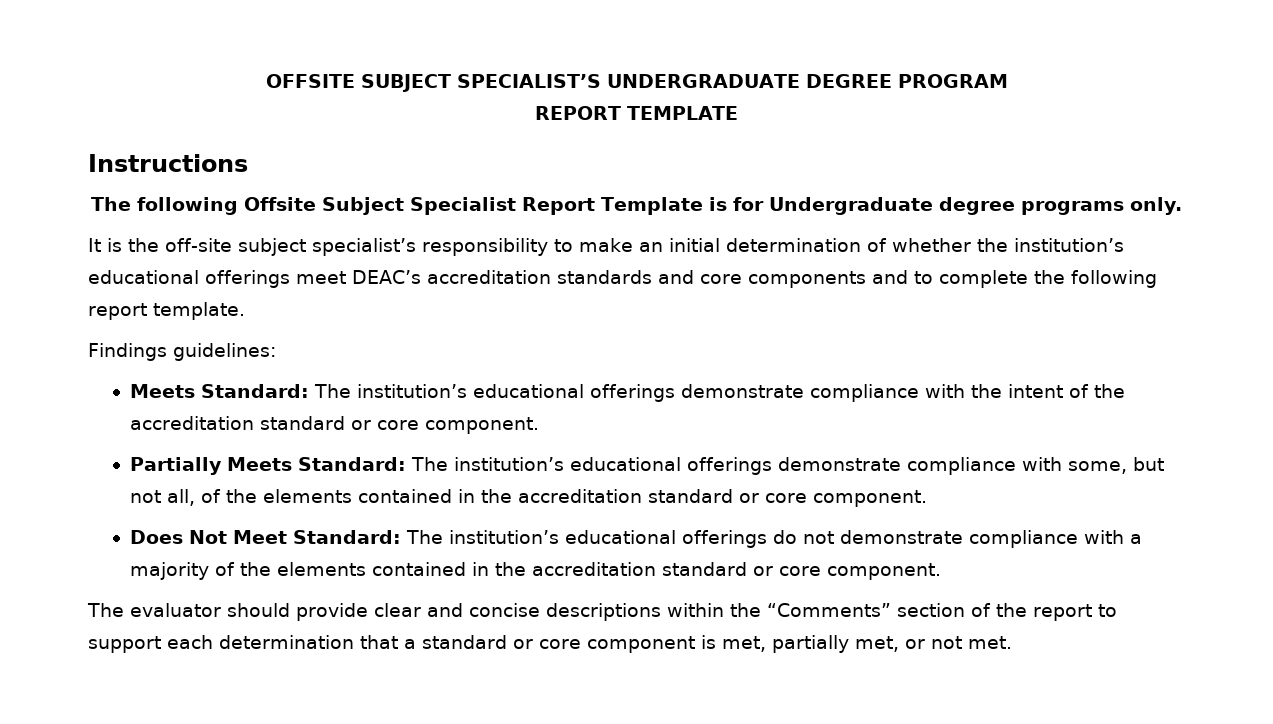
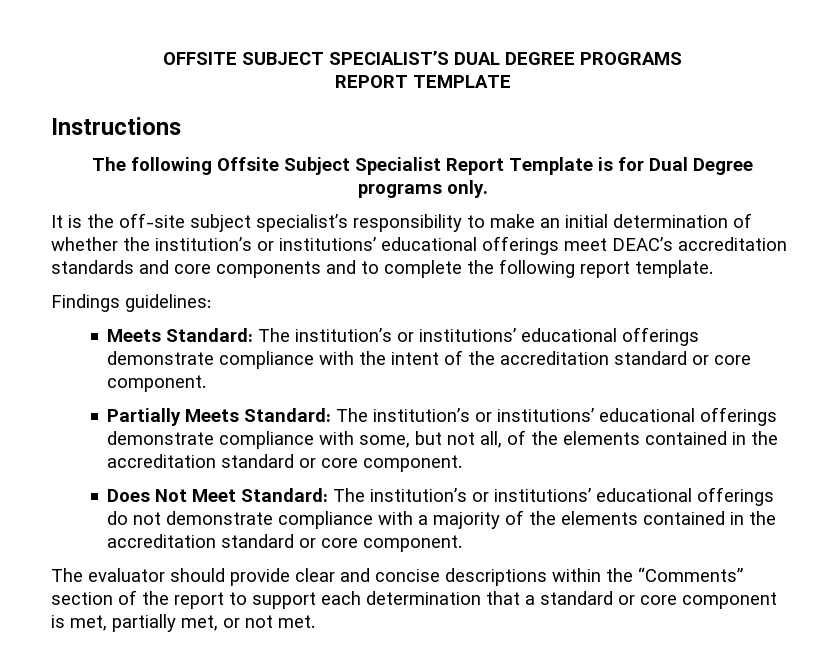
- OFFSITE SUBJECT SPECIALIST’S UNDERGRADUATE DEGREE PROGRAM
+ OFFSITE SUBJECT SPECIALIST’S DUAL DEGREE PROGRAMS
- The following Offsite Subject Specialist Report Template is for Undergraduate degree programs only.
+ The following Offsite Subject Specialist Report Template is for Dual Degree programs only.
- It is the off-site subject specialist’s responsibility to make an initial determination of whether the institution’s educational offerings meet DEAC’s accreditation standards and core components and to complete the following report template.
+ It is the off-site subject specialist’s responsibility to make an initial determination of whether the institution’s or institutions’ educational offerings meet DEAC’s accreditation standards and core components and to complete the following report template.
- Meets Standard: The institution’s educational offerings demonstrate compliance with the intent of the accreditation standard or core component.
+ Meets Standard: The institution’s or institutions’ educational offerings demonstrate compliance with the intent of the accreditation standard or core component.
- Partially Meets Standard: The institution’s educational offerings demonstrate compliance with some, but not all, of the elements contained in the accreditation standard or core component.
+ Partially Meets Standard: The institution’s or institutions’ educational offerings demonstrate compliance with some, but not all, of the elements contained in the accreditation standard or core component.
- Does Not Meet Standard: The institution’s educational offerings do not demonstrate compliance with a majority of the elements contained in the accreditation standard or core component.
+ Does Not Meet Standard: The institution’s or institutions’ educational offerings do not demonstrate compliance with a majority of the elements contained in the accreditation standard or core component.

